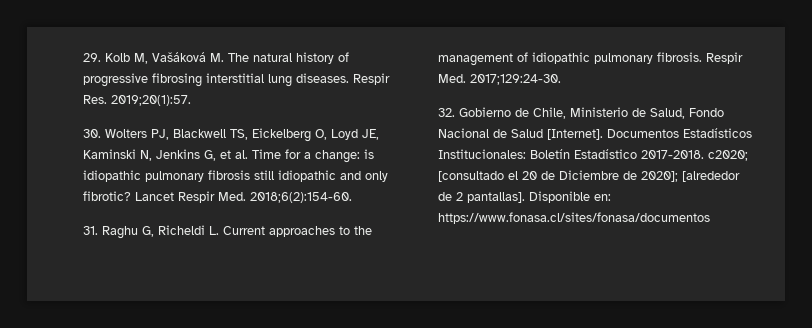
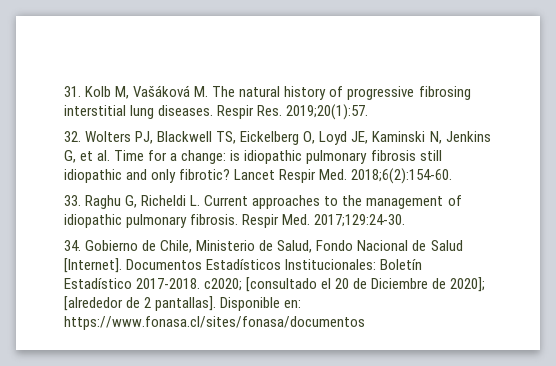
- 29. Kolb M, Vašáková M. The natural history of progressive fibrosing interstitial lung diseases.
+ 31. Kolb M, Vašáková M. The natural history of progressive fibrosing interstitial lung diseases.
- 30. Wolters PJ, Blackwell TS, Eickelberg O, Loyd JE, Kaminski N, Jenkins G, et al. Time for a change: is idiopathic pulmonary fibrosis still idiopathic and only fibrotic?
+ 32. Wolters PJ, Blackwell TS, Eickelberg O, Loyd JE, Kaminski N, Jenkins G, et al. Time for a change: is idiopathic pulmonary fibrosis still idiopathic and only fibrotic?
- 31. Raghu G, Richeldi L. Current approaches to the management of idiopathic pulmonary fibrosis.
+ 33. Raghu G, Richeldi L. Current approaches to the management of idiopathic pulmonary fibrosis.
- 32. Gobierno de Chile, Ministerio de Salud, Fondo Nacional de Salud [Internet].
+ 34. Gobierno de Chile, Ministerio de Salud, Fondo Nacional de Salud [Internet].

